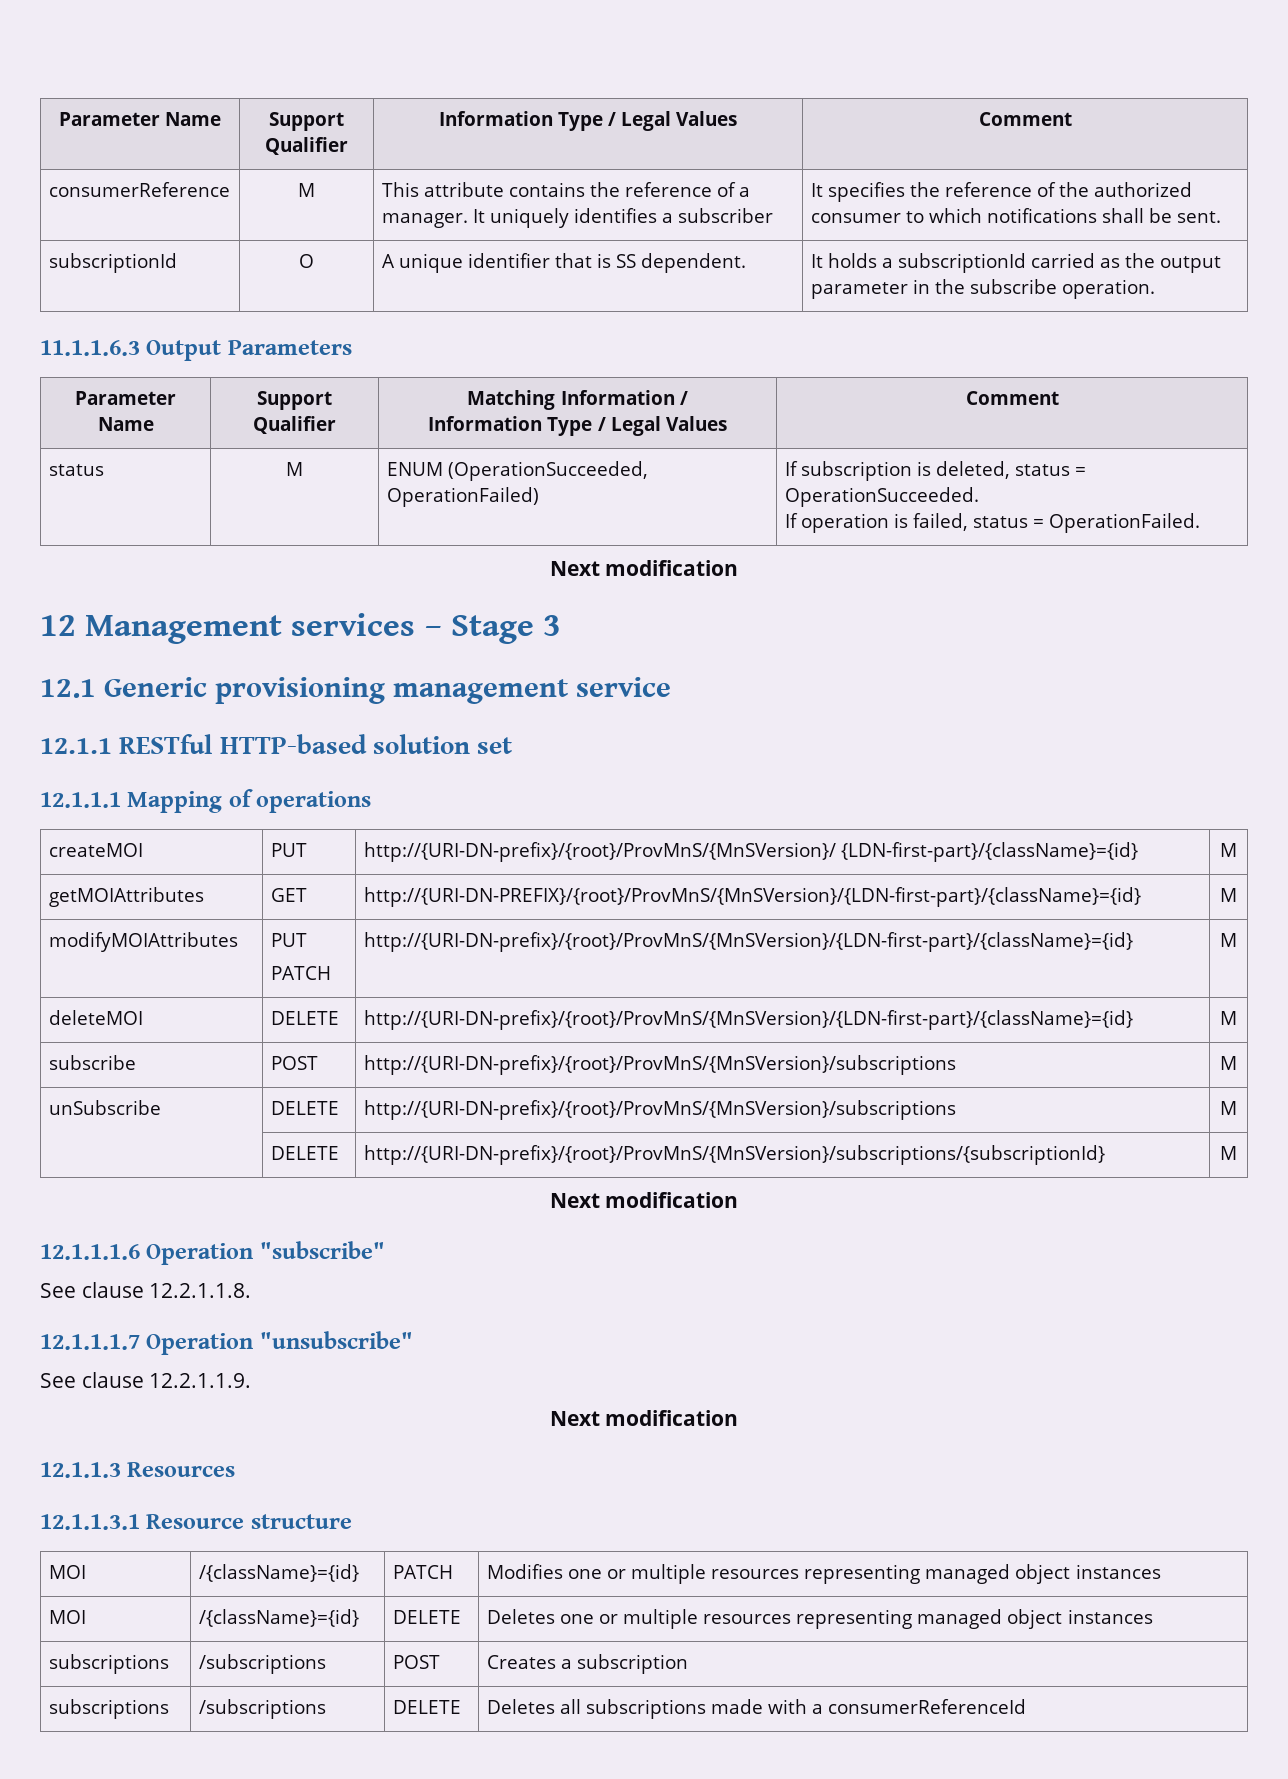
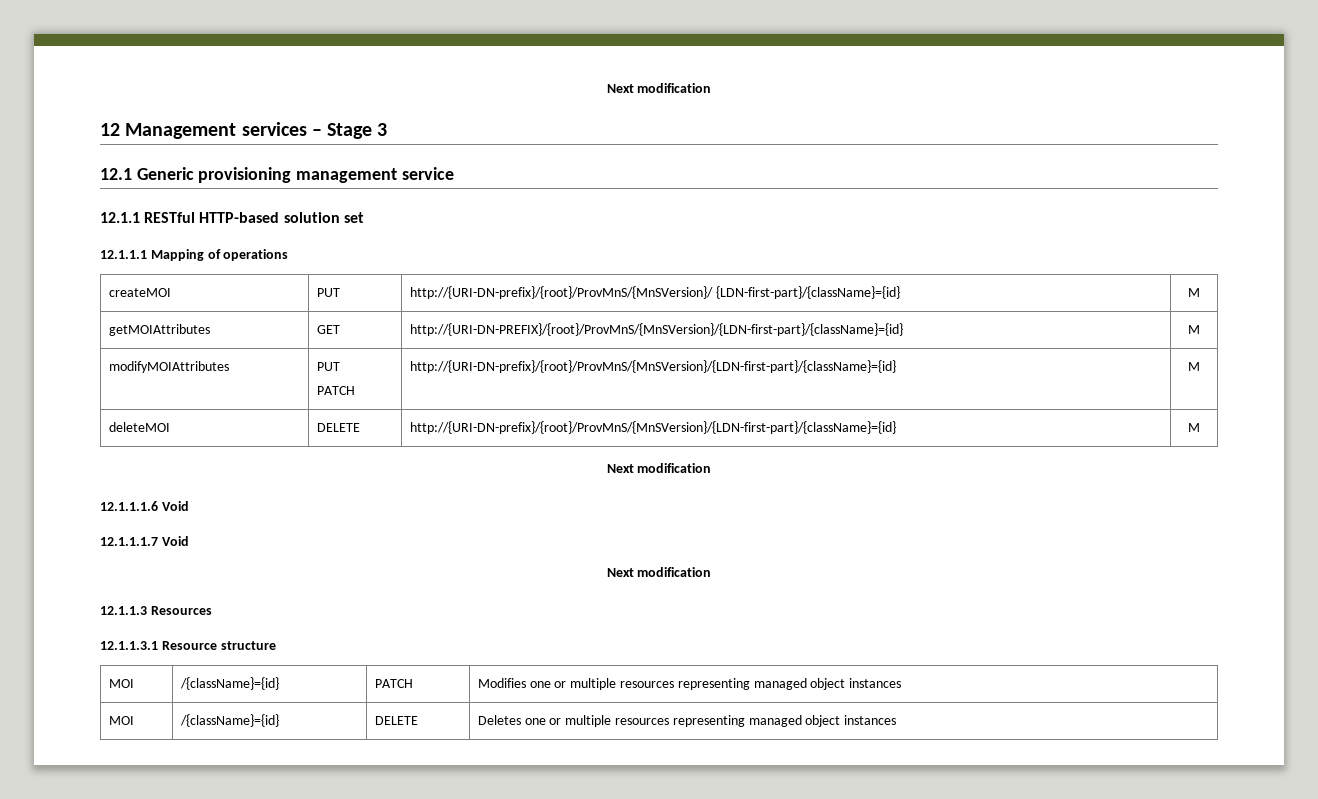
- Parameter Name | Support Qualifier | Information Type / Legal Values | Comment
- consumerReference | M | This attribute contains the reference of a manager. It uniquely identifies a subscriber | It specifies the reference of the authorized consumer to which notifications shall be sent.
- subscriptionId | O | A unique identifier that is SS dependent. | It holds a subscriptionId carried as the output parameter in the subscribe operation.
- 11.1.1.6.3 Output Parameters
- Parameter Name | Support Qualifier | Matching Information /
- Information Type / Legal Values | Comment
- status | M | ENUM (OperationSucceeded, OperationFailed) | If subscription is deleted, status = OperationSucceeded.
- If operation is failed, status = OperationFailed.
  deleteMOI | DELETE | http://{URI-DN-prefix}/{root}/ProvMnS/{MnSVersion}/{LDN-first-part}/{className}={id} | M
- subscribe | POST | http://{URI-DN-prefix}/{root}/ProvMnS/{MnSVersion}/subscriptions | M
- unSubscribe | DELETE | http://{URI-DN-prefix}/{root}/ProvMnS/{MnSVersion}/subscriptions | M
- | DELETE | http://{URI-DN-prefix}/{root}/ProvMnS/{MnSVersion}/subscriptions/{subscriptionId} | M
  Next modification
- 12.1.1.1.6 Operation "subscribe"
- See clause 12.2.1.1.8.
- 12.1.1.1.7 Operation "unsubscribe"
- See clause 12.2.1.1.9.
+ 12.1.1.1.6 Void
+ 12.1.1.1.7 Void
- subscriptions | /subscriptions | POST | Creates a subscription
- subscriptions | /subscriptions | DELETE | Deletes all subscriptions made with a consumerReferenceId

